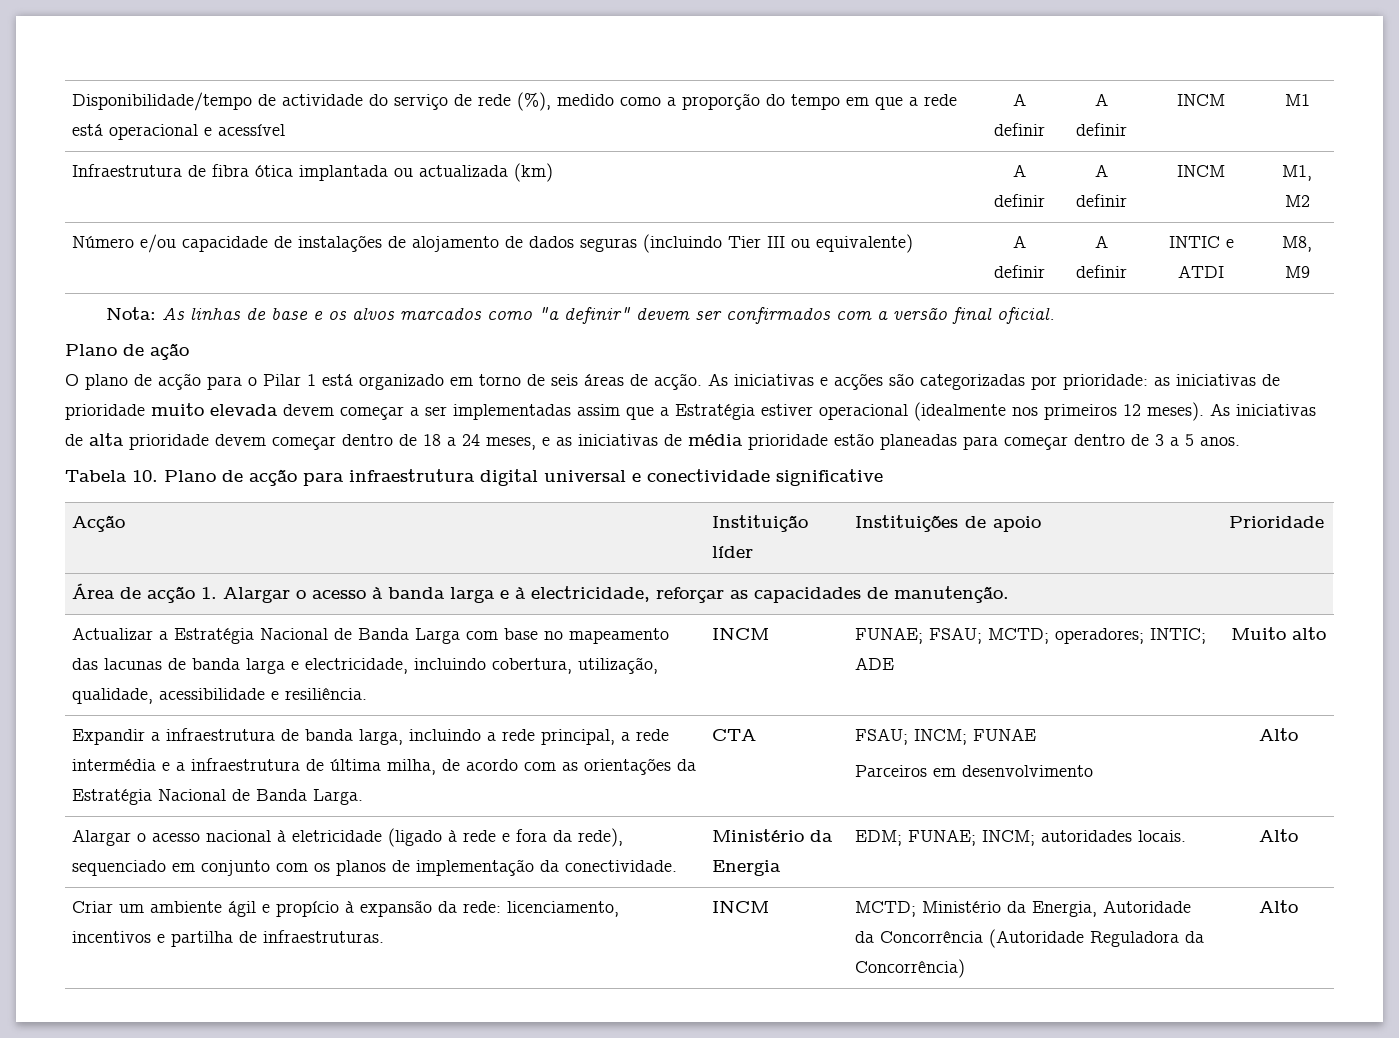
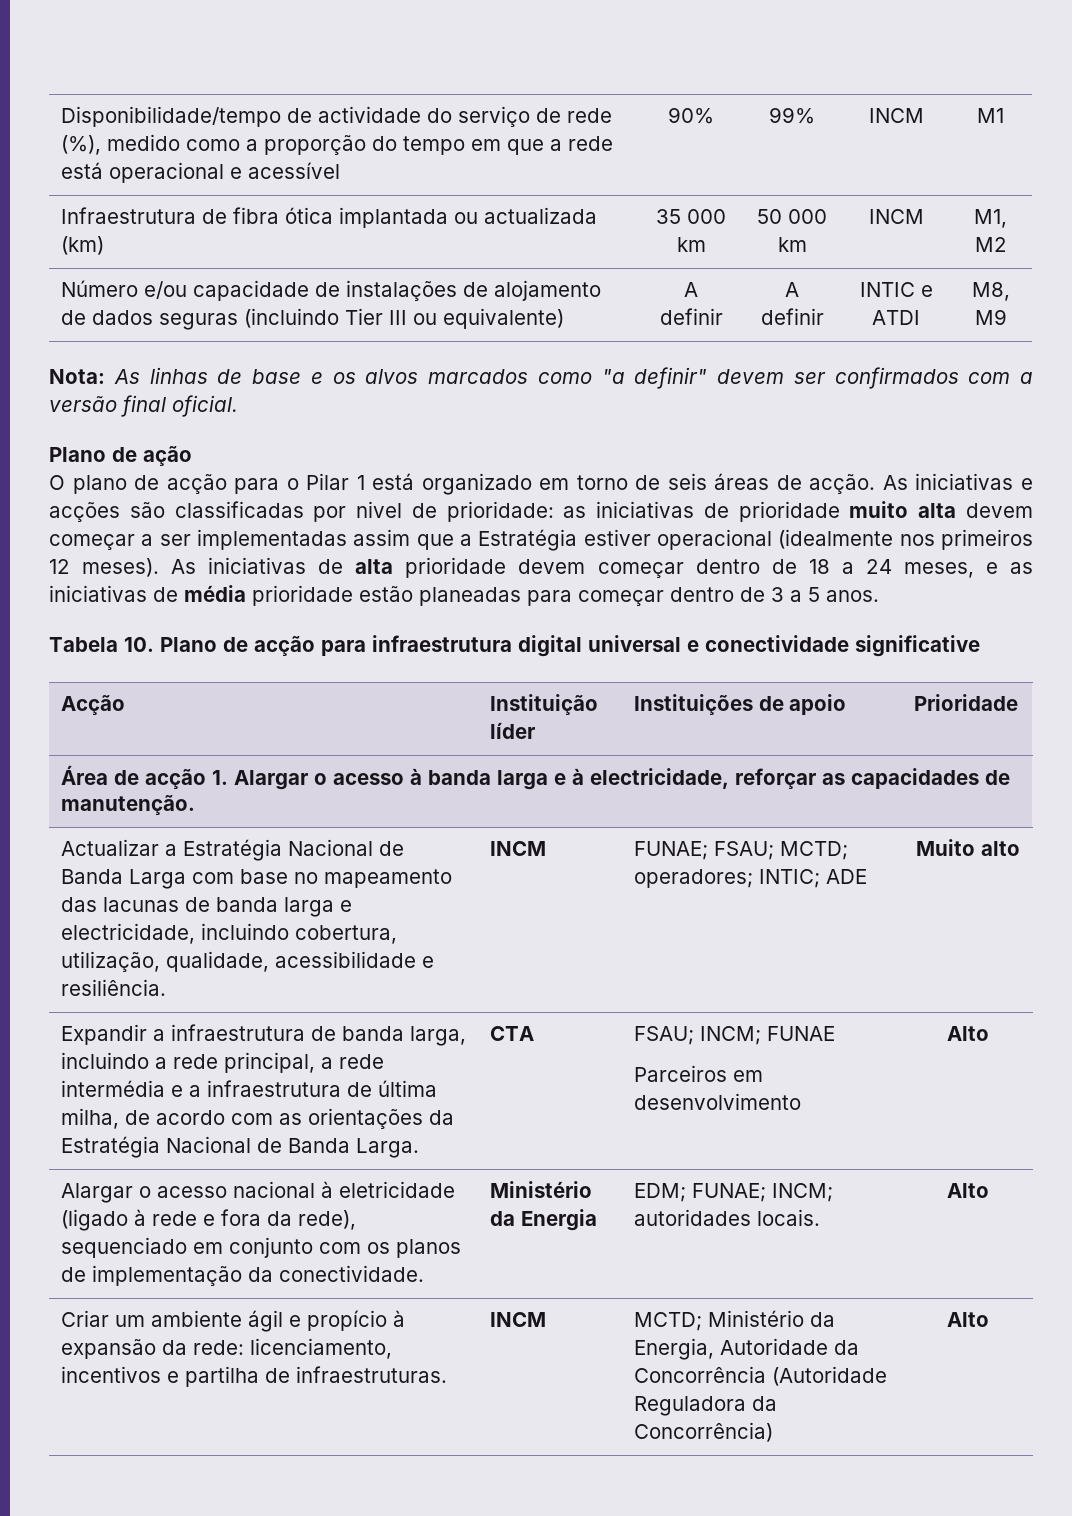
- Disponibilidade/tempo de actividade do serviço de rede (%), medido como a proporção do tempo em que a rede está operacional e acessível | A definir | A definir | INCM | M1
+ Disponibilidade/tempo de actividade do serviço de rede (%), medido como a proporção do tempo em que a rede está operacional e acessível | 90% | 99% | INCM | M1
- Infraestrutura de fibra ótica implantada ou actualizada (km) | A definir | A definir | INCM | M1, M2
+ Infraestrutura de fibra ótica implantada ou actualizada (km) | 35 000 km | 50 000 km | INCM | M1, M2
- As iniciativas e acções são categorizadas por prioridade: as iniciativas de prioridade muito elevada devem começar a ser implementadas assim que a Estratégia estiver operacional (idealmente nos primeiros 12 meses).
+ As iniciativas e acções são classificadas por nivel de prioridade: as iniciativas de prioridade muito alta devem começar a ser implementadas assim que a Estratégia estiver operacional (idealmente nos primeiros 12 meses).

